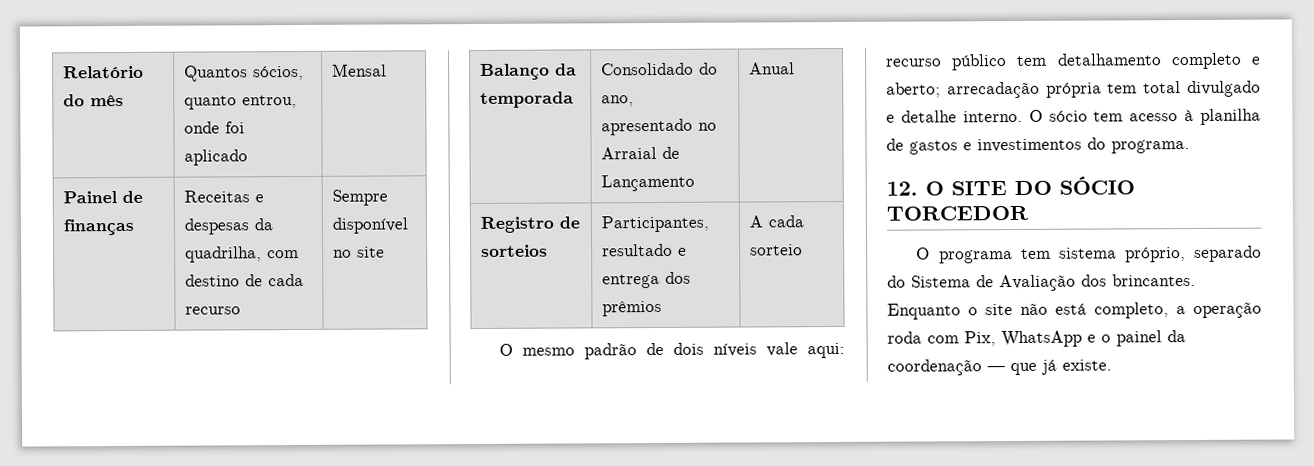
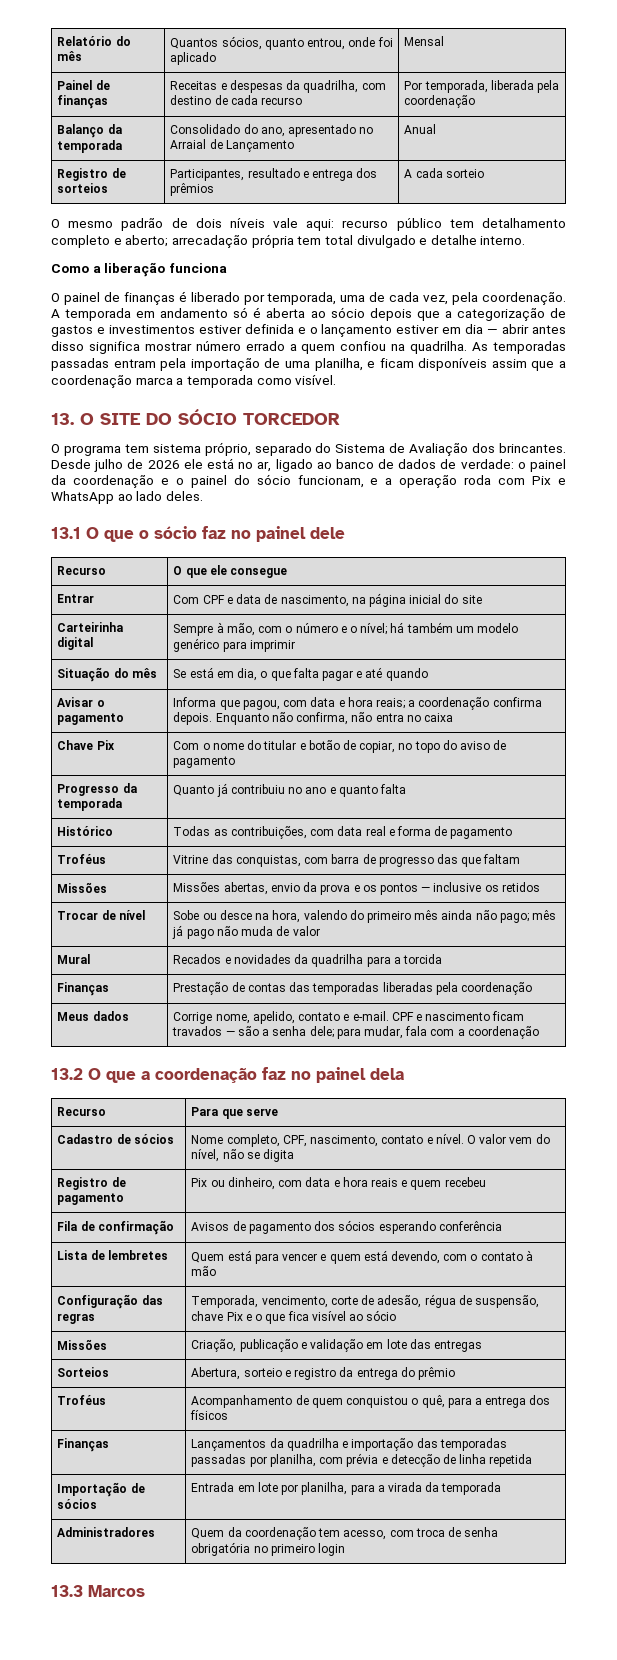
- Painel de finanças | Receitas e despesas da quadrilha, com destino de cada recurso | Sempre disponível no site
+ Painel de finanças | Receitas e despesas da quadrilha, com destino de cada recurso | Por temporada, liberada pela coordenação
- O mesmo padrão de dois níveis vale aqui: recurso público tem detalhamento completo e aberto; arrecadação própria tem total divulgado e detalhe interno. O sócio tem acesso à planilha de gastos e investimentos do programa.
- 12. O SITE DO SÓCIO TORCEDOR
+ O mesmo padrão de dois níveis vale aqui: recurso público tem detalhamento completo e aberto; arrecadação própria tem total divulgado e detalhe interno.
+ Como a liberação funciona
+ O painel de finanças é liberado por temporada, uma de cada vez, pela coordenação. A temporada em andamento só é aberta ao sócio depois que a categorização de gastos e investimentos estiver definida e o lançamento estiver em dia — abrir antes disso significa mostrar número errado a quem confiou na quadrilha. As temporadas passadas entram pela importação de uma planilha, e ficam disponíveis assim que a coordenação marca a temporada como visível.
+ 13. O SITE DO SÓCIO TORCEDOR
- Enquanto o site não está completo, a operação roda com Pix, WhatsApp e o painel da coordenação — que já existe.
+ Desde julho de 2026 ele está no ar, ligado ao banco de dados de verdade: o painel da coordenação e o painel do sócio funcionam, e a operação roda com Pix e WhatsApp ao lado deles.
+ 13.1 O que o sócio faz no painel dele
+ Recurso | O que ele consegue
+ Entrar | Com CPF e data de nascimento, na página inicial do site
+ Carteirinha digital | Sempre à mão, com o número e o nível; há também um modelo genérico para imprimir
+ Situação do mês | Se está em dia, o que falta pagar e até quando
+ Avisar o pagamento | Informa que pagou, com data e hora reais; a coordenação confirma depois. Enquanto não confirma, não entra no caixa
+ Chave Pix | Com o nome do titular e botão de copiar, no topo do aviso de pagamento
+ Progresso da temporada | Quanto já contribuiu no ano e quanto falta
+ Histórico | Todas as contribuições, com data real e forma de pagamento
+ Troféus | Vitrine das conquistas, com barra de progresso das que faltam
+ Missões | Missões abertas, envio da prova e os pontos — inclusive os retidos
+ Trocar de nível | Sobe ou desce na hora, valendo do primeiro mês ainda não pago; mês já pago não muda de valor
+ Mural | Recados e novidades da quadrilha para a torcida
+ Finanças | Prestação de contas das temporadas liberadas pela coordenação
+ Meus dados | Corrige nome, apelido, contato e e-mail. CPF e nascimento ficam travados — são a senha dele; para mudar, fala com a coordenação
+ 13.2 O que a coordenação faz no painel dela
+ Recurso | Para que serve
+ Cadastro de sócios | Nome completo, CPF, nascimento, contato e nível. O valor vem do nível, não se digita
+ Registro de pagamento | Pix ou dinheiro, com data e hora reais e quem recebeu
+ Fila de confirmação | Avisos de pagamento dos sócios esperando conferência
+ Lista de lembretes | Quem está para vencer e quem está devendo, com o contato à mão
+ Configuração das regras | Temporada, vencimento, corte de adesão, régua de suspensão, chave Pix e o que fica visível ao sócio
+ Missões | Criação, publicação e validação em lote das entregas
+ Sorteios | Abertura, sorteio e registro da entrega do prêmio
+ Troféus | Acompanhamento de quem conquistou o quê, para a entrega dos físicos
+ Finanças | Lançamentos da quadrilha e importação das temporadas passadas por planilha, com prévia e detecção de linha repetida
+ Importação de sócios | Entrada em lote por planilha, para a virada da temporada
+ Administradores | Quem da coordenação tem acesso, com troca de senha obrigatória no primeiro login
+ 13.3 Marcos

